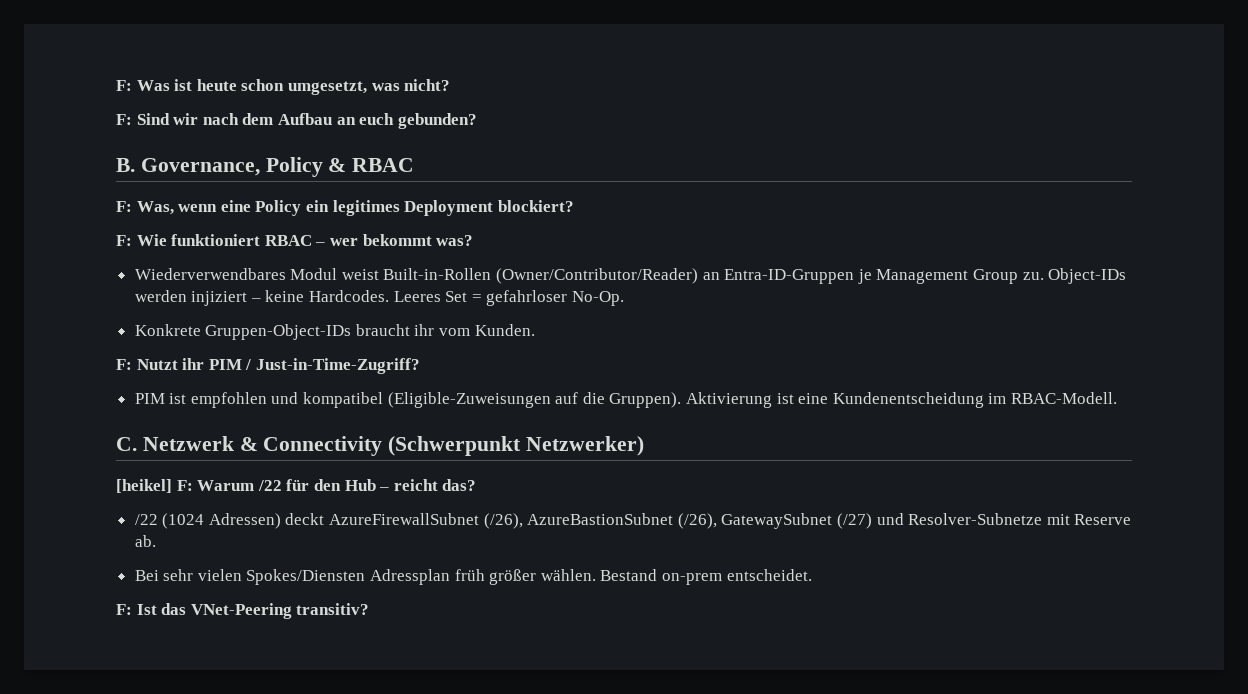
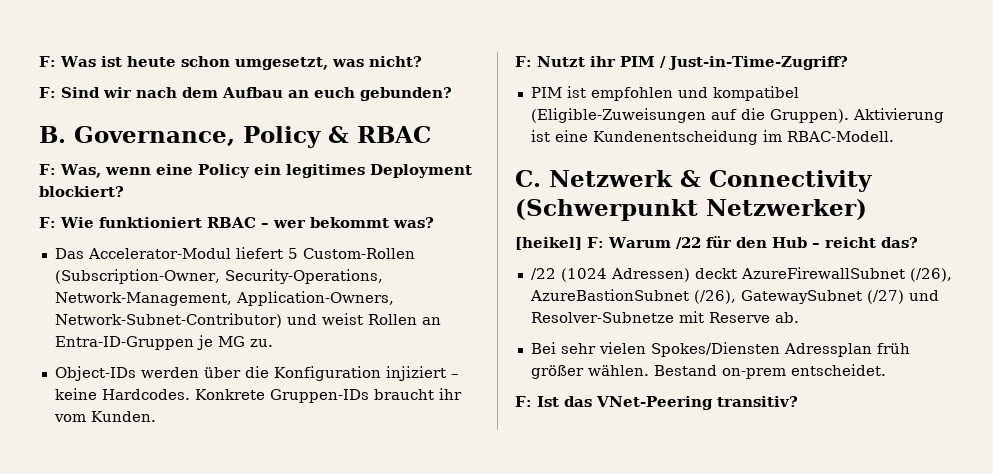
- Wiederverwendbares Modul weist Built-in-Rollen (Owner/Contributor/Reader) an Entra-ID-Gruppen je Management Group zu. Object-IDs werden injiziert – keine Hardcodes.
+ Das Accelerator-Modul liefert 5 Custom-Rollen (Subscription-Owner, Security-Operations, Network-Management, Application-Owners, Network-Subnet-Contributor) und weist Rollen an Entra-ID-Gruppen je MG zu.
+ Object-IDs werden über die Konfiguration injiziert – keine Hardcodes.
- Leeres Set = gefahrloser No-Op.
- Konkrete Gruppen-Object-IDs braucht ihr vom Kunden.
+ Konkrete Gruppen-IDs braucht ihr vom Kunden.

